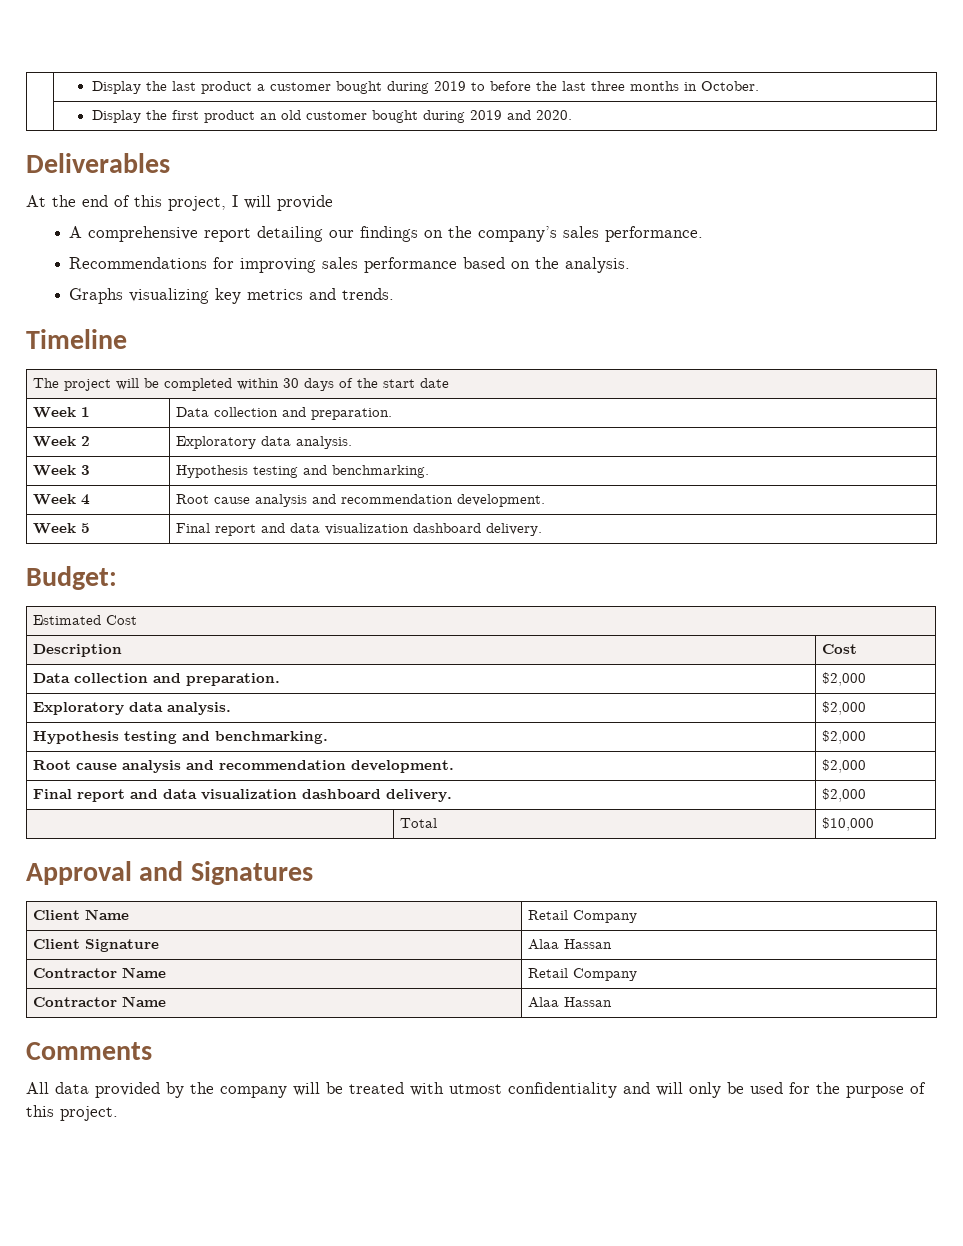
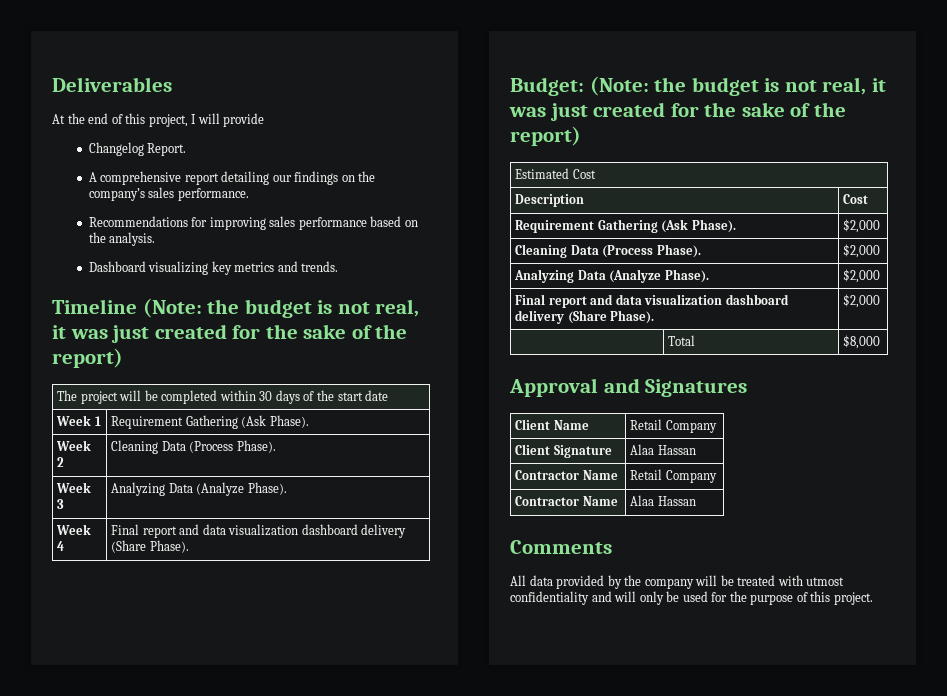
- | Display the last product a customer bought during 2019 to before the last three months in October.
- | Display the first product an old customer bought during 2019 and 2020.
+ Changelog Report.
- Graphs visualizing key metrics and trends.
+ Dashboard visualizing key metrics and trends.
- Timeline
+ Timeline (Note: the budget is not real, it was just created for the sake of the report)
- Week 1 | Data collection and preparation.
- Week 2 | Exploratory data analysis.
- Week 3 | Hypothesis testing and benchmarking.
- Week 4 | Root cause analysis and recommendation development.
- Week 5 | Final report and data visualization dashboard delivery.
- Budget:
+ Week 1 | Requirement Gathering (Ask Phase).
+ Week 2 | Cleaning Data (Process Phase).
+ Week 3 | Analyzing Data (Analyze Phase).
+ Week 4 | Final report and data visualization dashboard delivery (Share Phase).
+ Budget: (Note: the budget is not real, it was just created for the sake of the report)
  Estimated Cost
  Description | Cost
- Data collection and preparation. | $2,000
- Exploratory data analysis. | $2,000
- Hypothesis testing and benchmarking. | $2,000
- Root cause analysis and recommendation development. | $2,000
+ Requirement Gathering (Ask Phase). | $2,000
+ Cleaning Data (Process Phase). | $2,000
+ Analyzing Data (Analyze Phase). | $2,000
- Final report and data visualization dashboard delivery. | $2,000
+ Final report and data visualization dashboard delivery (Share Phase). | $2,000
- | Total | $10,000
+ | Total | $8,000

